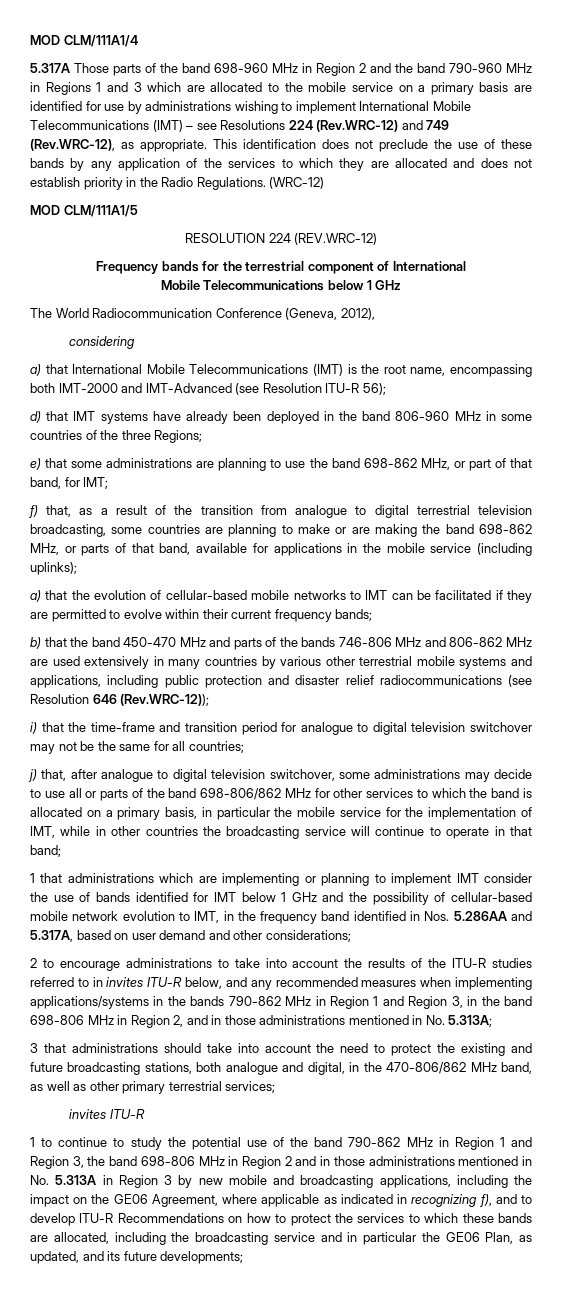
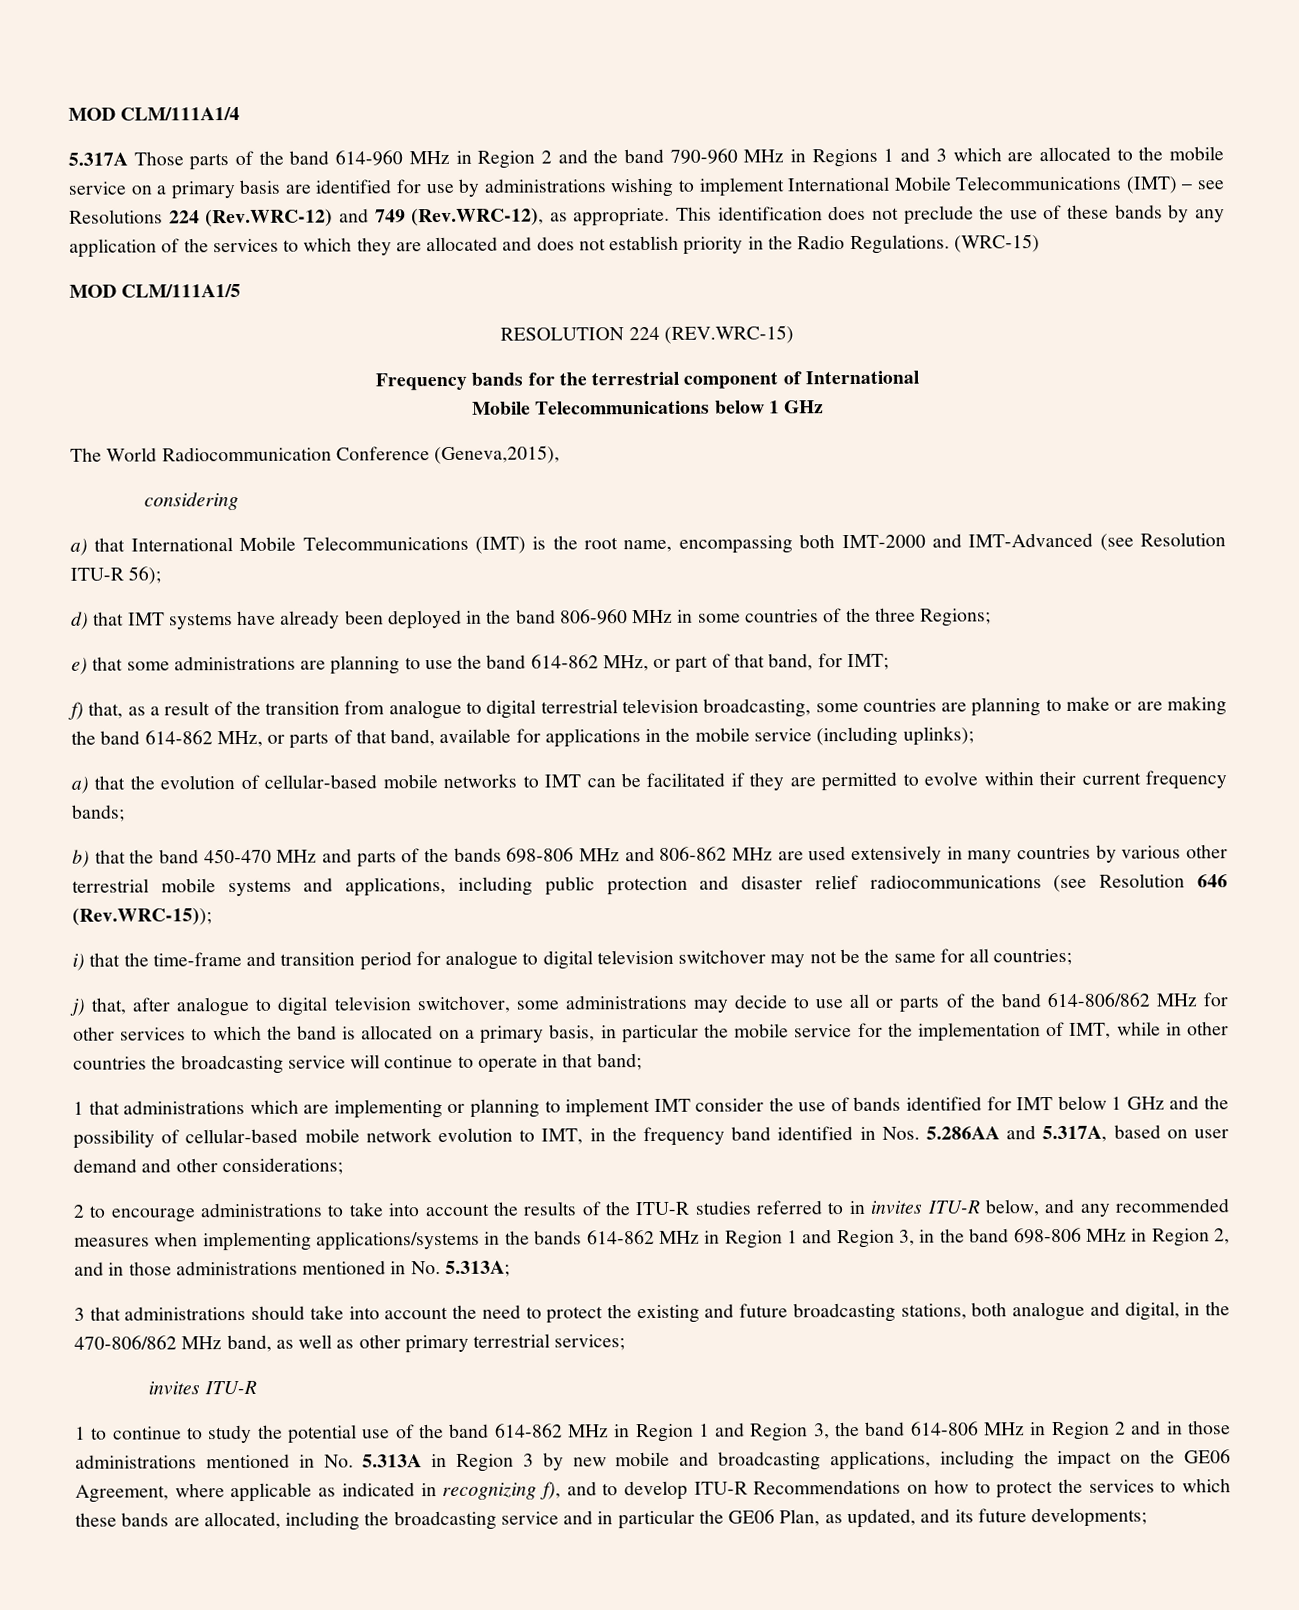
- 5.317A Those parts of the band 698-960 MHz in Region 2 and the band 790-960 MHz in Regions 1 and 3 which are allocated to the mobile service on a primary basis are identified for use by administrations wishing to implement International Mobile Telecommunications (IMT) – see Resolutions 224 (Rev.WRC-12) and 749 (Rev.WRC-12), as appropriate.
+ 5.317A Those parts of the band 614-960 MHz in Region 2 and the band 790-960 MHz in Regions 1 and 3 which are allocated to the mobile service on a primary basis are identified for use by administrations wishing to implement International Mobile Telecommunications (IMT) – see Resolutions 224 (Rev.WRC-12) and 749 (Rev.WRC-12), as appropriate.
- (WRC-12)
+ (WRC-15)
- RESOLUTION 224 (REV.WRC-12)
+ RESOLUTION 224 (REV.WRC-15)
- The World Radiocommunication Conference (Geneva, 2012),
+ The World Radiocommunication Conference (Geneva,2015),
- e) that some administrations are planning to use the band 698-862 MHz, or part of that band, for IMT;
+ e) that some administrations are planning to use the band 614-862 MHz, or part of that band, for IMT;
- f) that, as a result of the transition from analogue to digital terrestrial television broadcasting, some countries are planning to make or are making the band 698-862 MHz, or parts of that band, available for applications in the mobile service (including uplinks);
+ f) that, as a result of the transition from analogue to digital terrestrial television broadcasting, some countries are planning to make or are making the band 614-862 MHz, or parts of that band, available for applications in the mobile service (including uplinks);
- b) that the band 450-470 MHz and parts of the bands 746-806 MHz and 806-862 MHz are used extensively in many countries by various other terrestrial mobile systems and applications, including public protection and disaster relief radiocommunications (see Resolution 646 (Rev.WRC-12));
+ b) that the band 450-470 MHz and parts of the bands 698-806 MHz and 806-862 MHz are used extensively in many countries by various other terrestrial mobile systems and applications, including public protection and disaster relief radiocommunications (see Resolution 646 (Rev.WRC-15));
- j) that, after analogue to digital television switchover, some administrations may decide to use all or parts of the band 698-806/862 MHz for other services to which the band is allocated on a primary basis, in particular the mobile service for the implementation of IMT, while in other countries the broadcasting service will continue to operate in that band;
+ j) that, after analogue to digital television switchover, some administrations may decide to use all or parts of the band 614-806/862 MHz for other services to which the band is allocated on a primary basis, in particular the mobile service for the implementation of IMT, while in other countries the broadcasting service will continue to operate in that band;
- 2 to encourage administrations to take into account the results of the ITU-R studies referred to in invites ITU-R below, and any recommended measures when implementing applications/systems in the bands 790-862 MHz in Region 1 and Region 3, in the band 698-806 MHz in Region 2, and in those administrations mentioned in No. 5.313A;
+ 2 to encourage administrations to take into account the results of the ITU-R studies referred to in invites ITU-R below, and any recommended measures when implementing applications/systems in the bands 614-862 MHz in Region 1 and Region 3, in the band 698-806 MHz in Region 2, and in those administrations mentioned in No. 5.313A;
- 1 to continue to study the potential use of the band 790-862 MHz in Region 1 and Region 3, the band 698-806 MHz in Region 2 and in those administrations mentioned in No. 5.313A in Region 3 by new mobile and broadcasting applications, including the impact on the GE06 Agreement, where applicable as indicated in recognizing f), and to develop ITU-R Recommendations on how to protect the services to which these bands are allocated, including the broadcasting service and in particular the GE06 Plan, as updated, and its future developments;
+ 1 to continue to study the potential use of the band 614-862 MHz in Region 1 and Region 3, the band 614-806 MHz in Region 2 and in those administrations mentioned in No. 5.313A in Region 3 by new mobile and broadcasting applications, including the impact on the GE06 Agreement, where applicable as indicated in recognizing f), and to develop ITU-R Recommendations on how to protect the services to which these bands are allocated, including the broadcasting service and in particular the GE06 Plan, as updated, and its future developments;

